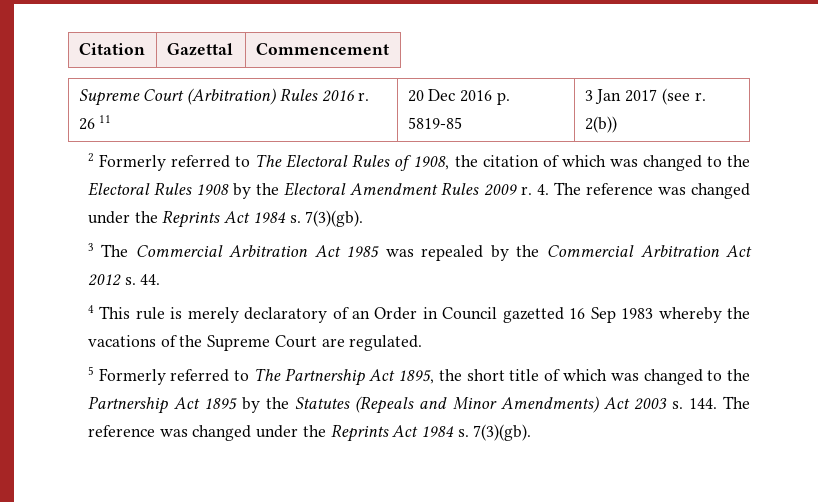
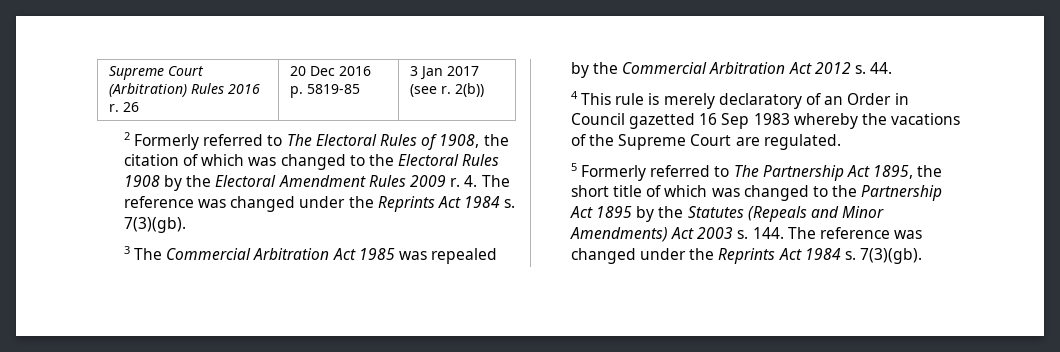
- Citation | Gazettal | Commencement
- Supreme Court (Arbitration) Rules 2016 r. 26 11 | 20 Dec 2016 p. 5819-85 | 3 Jan 2017 (see r. 2(b))
+ Supreme Court (Arbitration) Rules 2016 r. 26 | 20 Dec 2016 p. 5819-85 | 3 Jan 2017 (see r. 2(b))

